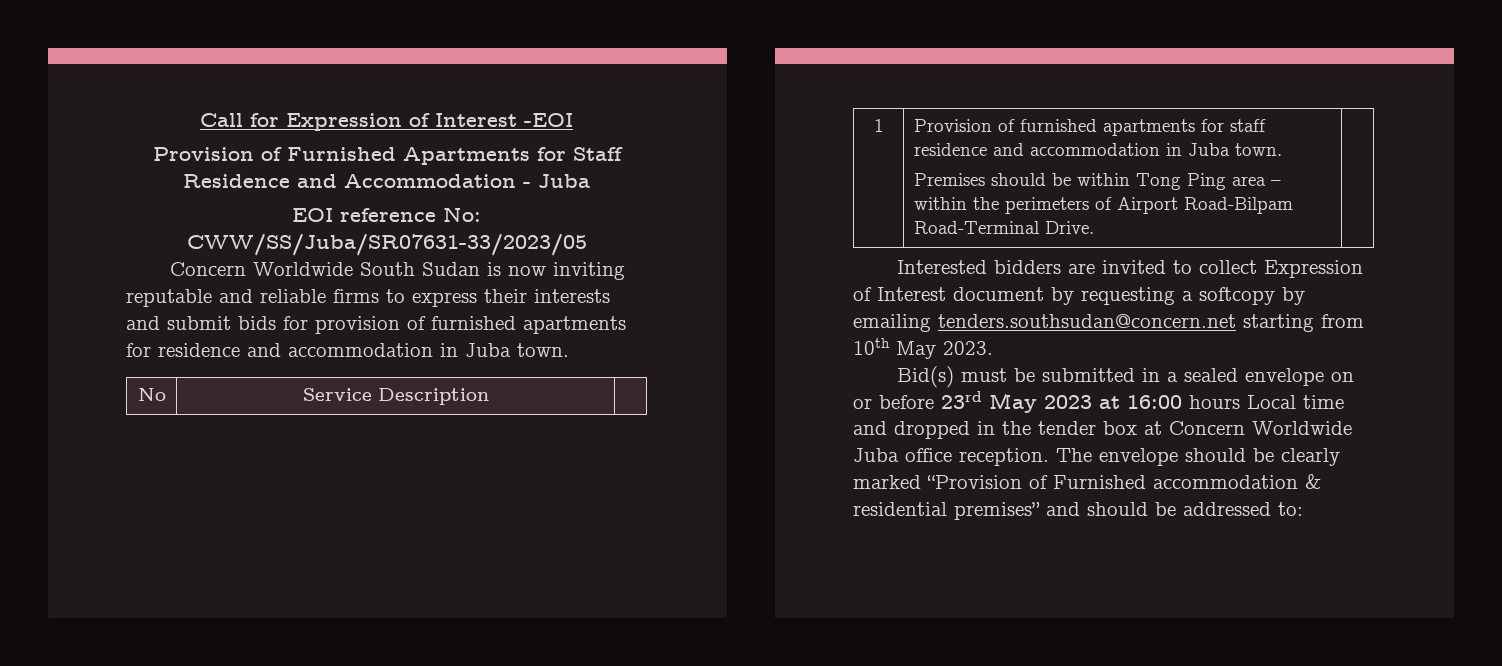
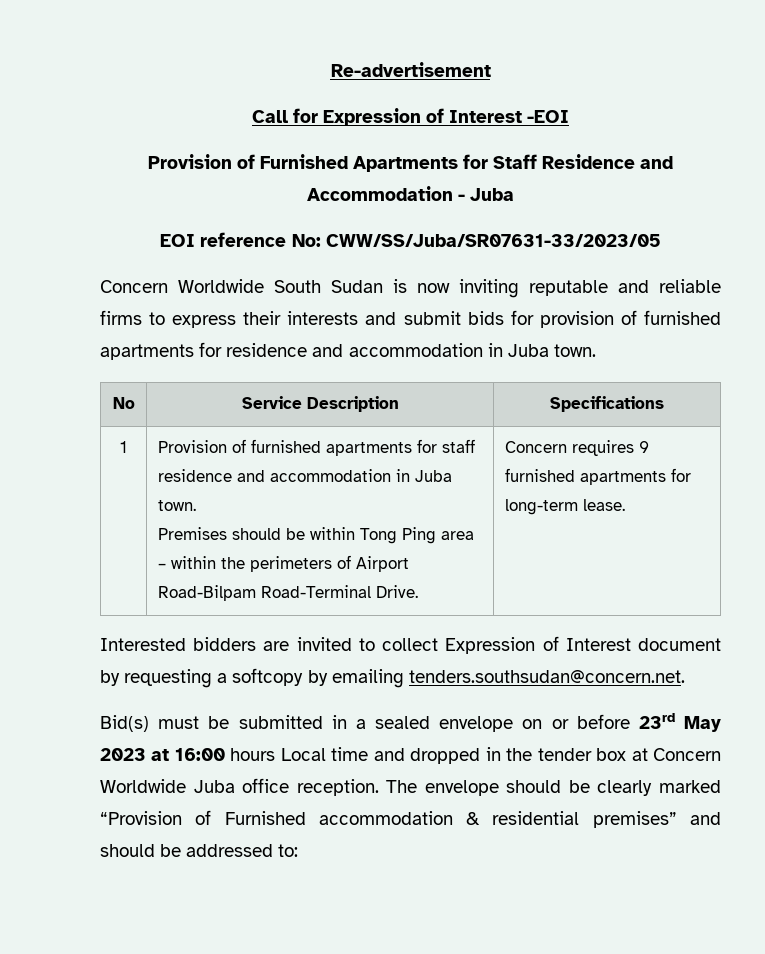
+ Re-advertisement
- No | Service Description |
+ No | Service Description | Specifications
  1 | Provision of furnished apartments for staff residence and accommodation in Juba town.
- Premises should be within Tong Ping area – within the perimeters of Airport Road-Bilpam Road-Terminal Drive. |
+ Premises should be within Tong Ping area – within the perimeters of Airport Road-Bilpam Road-Terminal Drive. | Concern requires 9 furnished apartments for long-term lease.
- Interested bidders are invited to collect Expression of Interest document by requesting a softcopy by emailing tenders.southsudan@concern.net starting from 10th May 2023.
+ Interested bidders are invited to collect Expression of Interest document by requesting a softcopy by emailing tenders.southsudan@concern.net.

